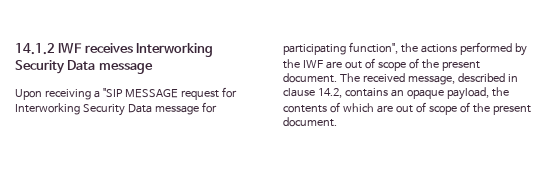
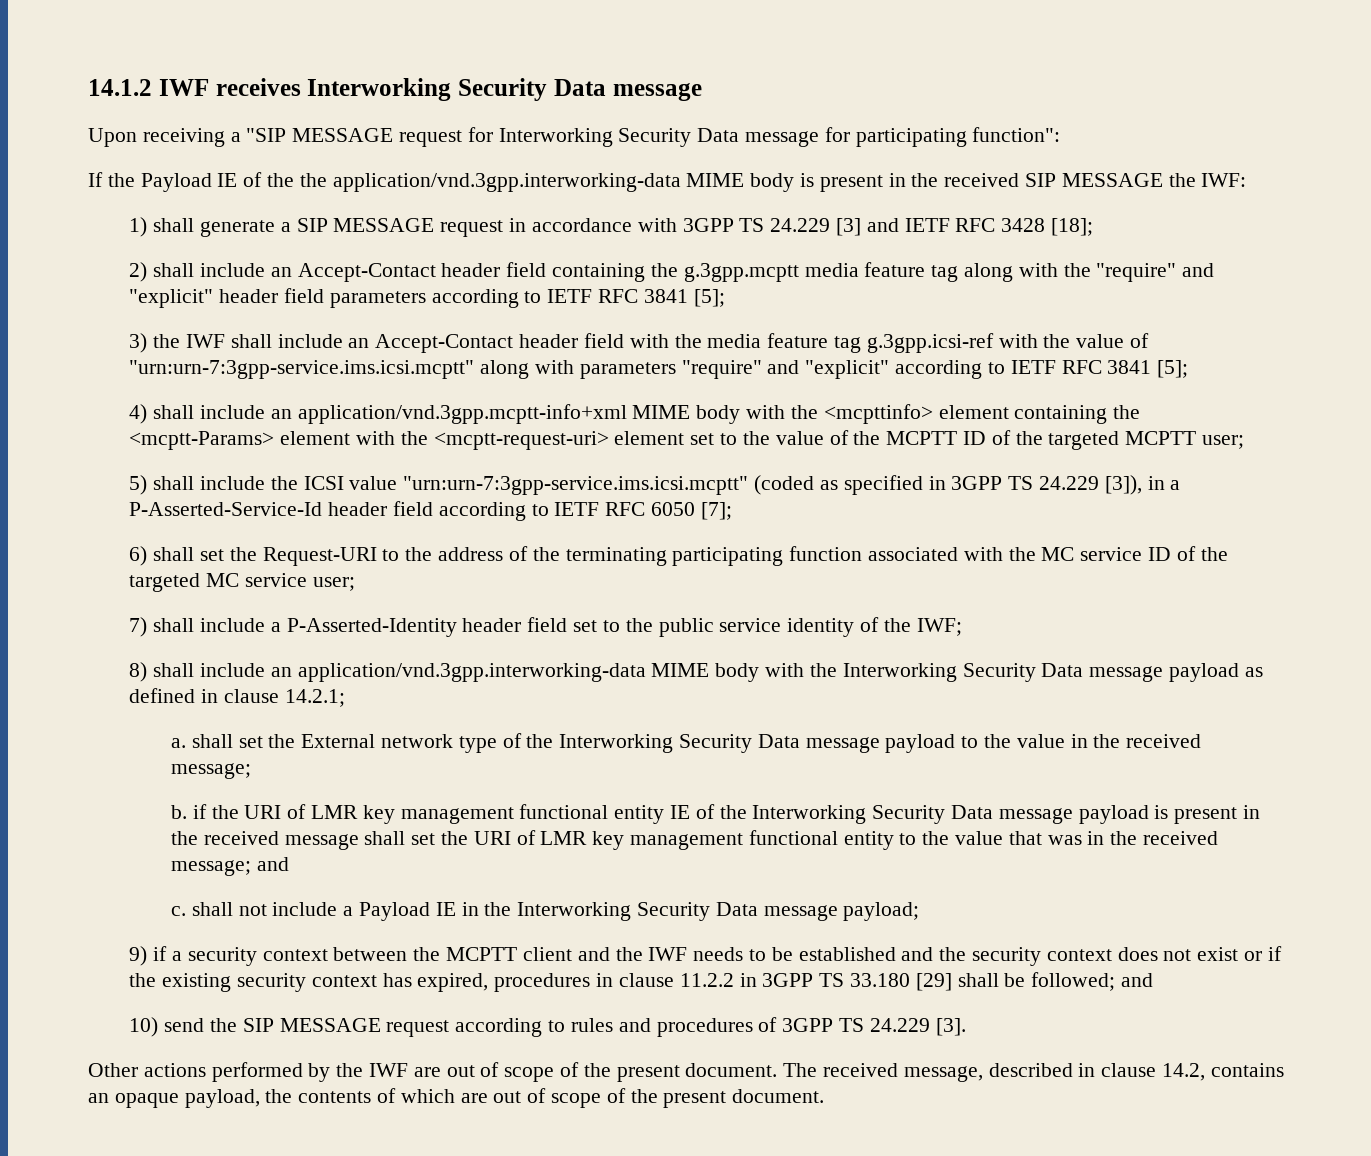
- Upon receiving a "SIP MESSAGE request for Interworking Security Data message for participating function", the actions performed by the IWF are out of scope of the present document.
+ Upon receiving a "SIP MESSAGE request for Interworking Security Data message for participating function":
+ If the Payload IE of the the application/vnd.3gpp.interworking-data MIME body is present in the received SIP MESSAGE the IWF:
+ 1) shall generate a SIP MESSAGE request in accordance with 3GPP TS 24.229 [3] and IETF RFC 3428 [18];
+ 2) shall include an Accept-Contact header field containing the g.3gpp.mcptt media feature tag along with the "require" and "explicit" header field parameters according to IETF RFC 3841 [5];
+ 3) the IWF shall include an Accept-Contact header field with the media feature tag g.3gpp.icsi-ref with the value of "urn:urn-7:3gpp-service.ims.icsi.mcptt" along with parameters "require" and "explicit" according to IETF RFC 3841 [5];
+ 4) shall include an application/vnd.3gpp.mcptt-info+xml MIME body with the <mcpttinfo> element containing the <mcptt-Params> element with the <mcptt-request-uri> element set to the value of the MCPTT ID of the targeted MCPTT user;
+ 5) shall include the ICSI value "urn:urn-7:3gpp-service.ims.icsi.mcptt" (coded as specified in 3GPP TS 24.229 [3]), in a P-Asserted-Service-Id header field according to IETF RFC 6050 [7];
+ 6) shall set the Request-URI to the address of the terminating participating function associated with the MC service ID of the targeted MC service user;
+ 7) shall include a P-Asserted-Identity header field set to the public service identity of the IWF;
+ 8) shall include an application/vnd.3gpp.interworking-data MIME body with the Interworking Security Data message payload as defined in clause 14.2.1;
+ a. shall set the External network type of the Interworking Security Data message payload to the value in the received message;
+ b. if the URI of LMR key management functional entity IE of the Interworking Security Data message payload is present in the received message shall set the URI of LMR key management functional entity to the value that was in the received message; and
+ c. shall not include a Payload IE in the Interworking Security Data message payload;
+ 9) if a security context between the MCPTT client and the IWF needs to be established and the security context does not exist or if the existing security context has expired, procedures in clause 11.2.2 in 3GPP TS 33.180 [29] shall be followed; and
+ 10) send the SIP MESSAGE request according to rules and procedures of 3GPP TS 24.229 [3].
+ Other actions performed by the IWF are out of scope of the present document.

